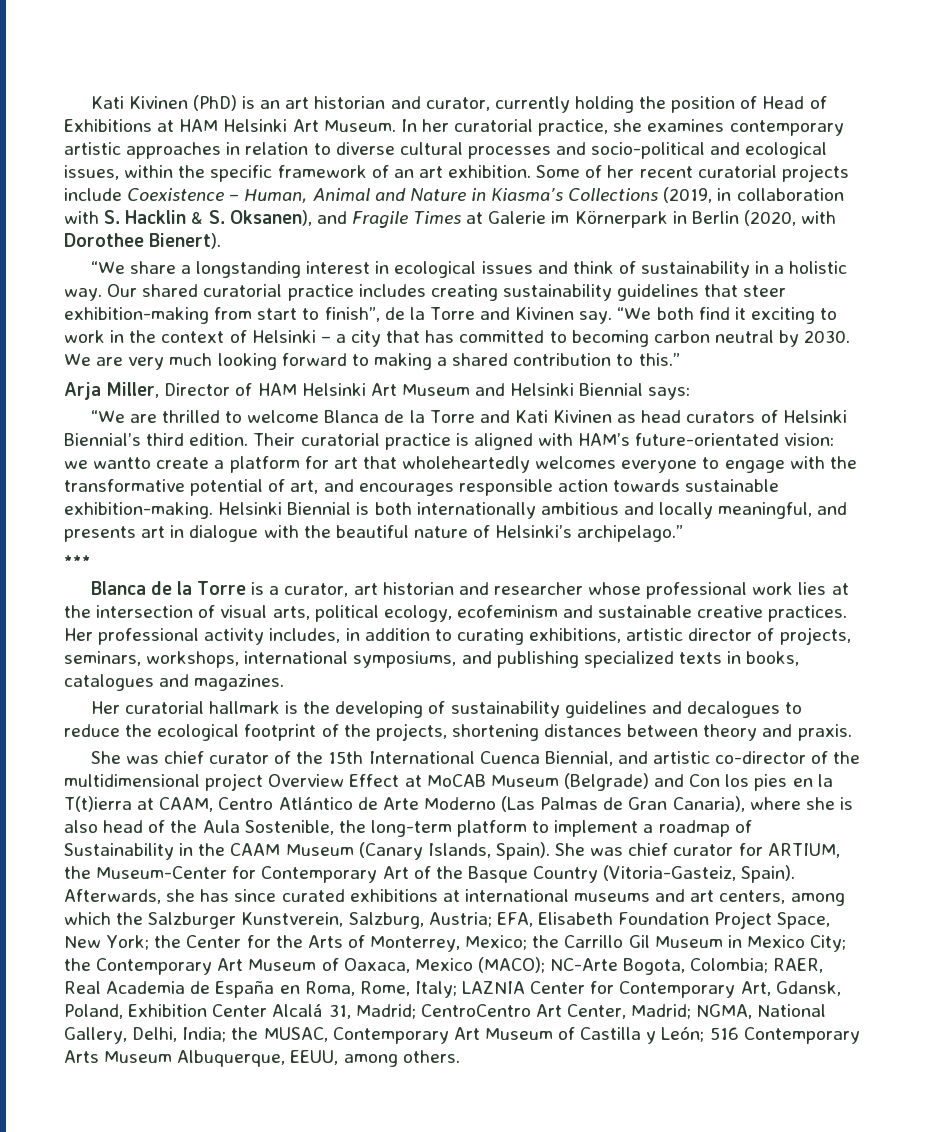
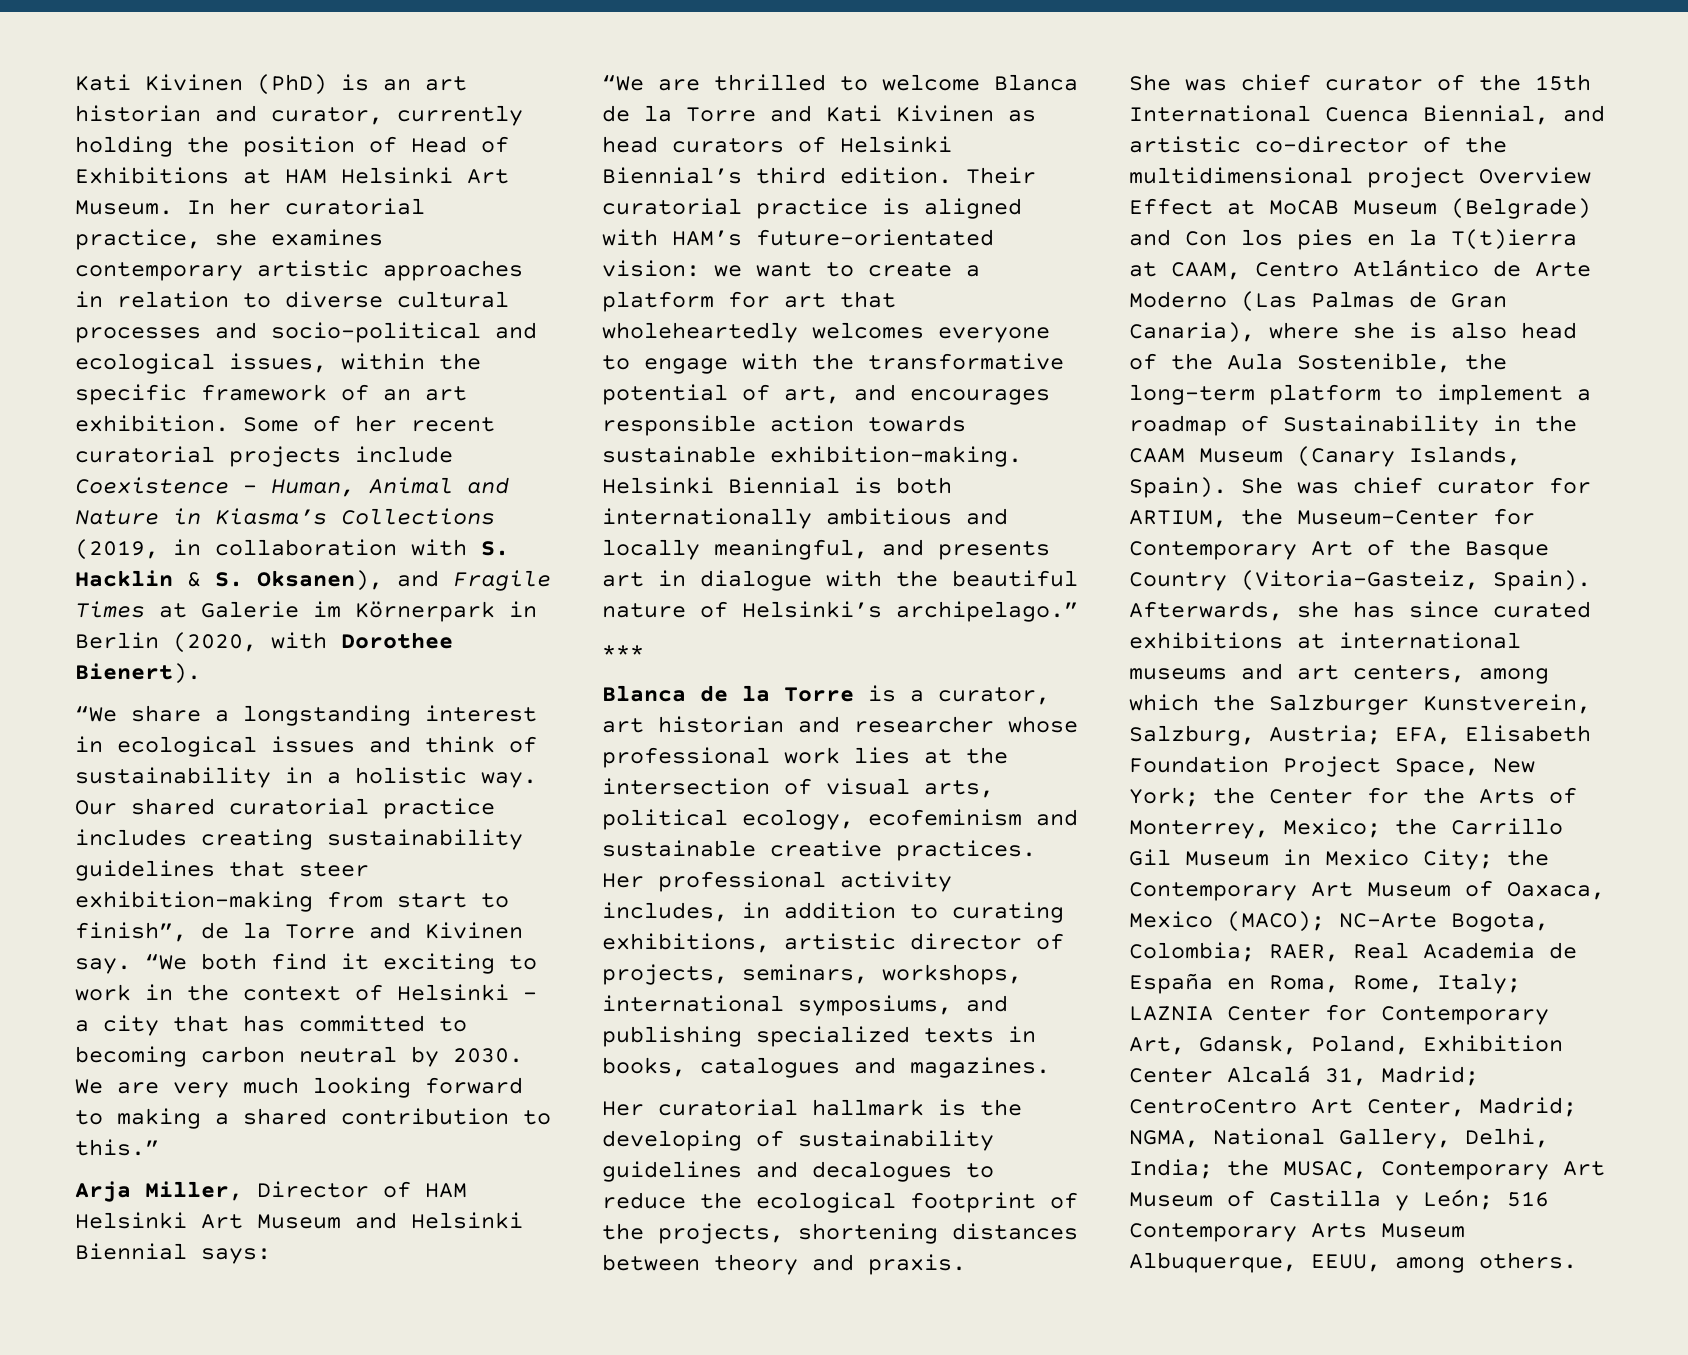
- Their curatorial practice is aligned with HAM’s future-orientated vision: we wantto create a platform for art that wholeheartedly welcomes everyone to engage with the transformative potential of art, and encourages responsible action towards sustainable exhibition-making.
+ Their curatorial practice is aligned with HAM’s future-orientated vision: we want to create a platform for art that wholeheartedly welcomes everyone to engage with the transformative potential of art, and encourages responsible action towards sustainable exhibition-making.

